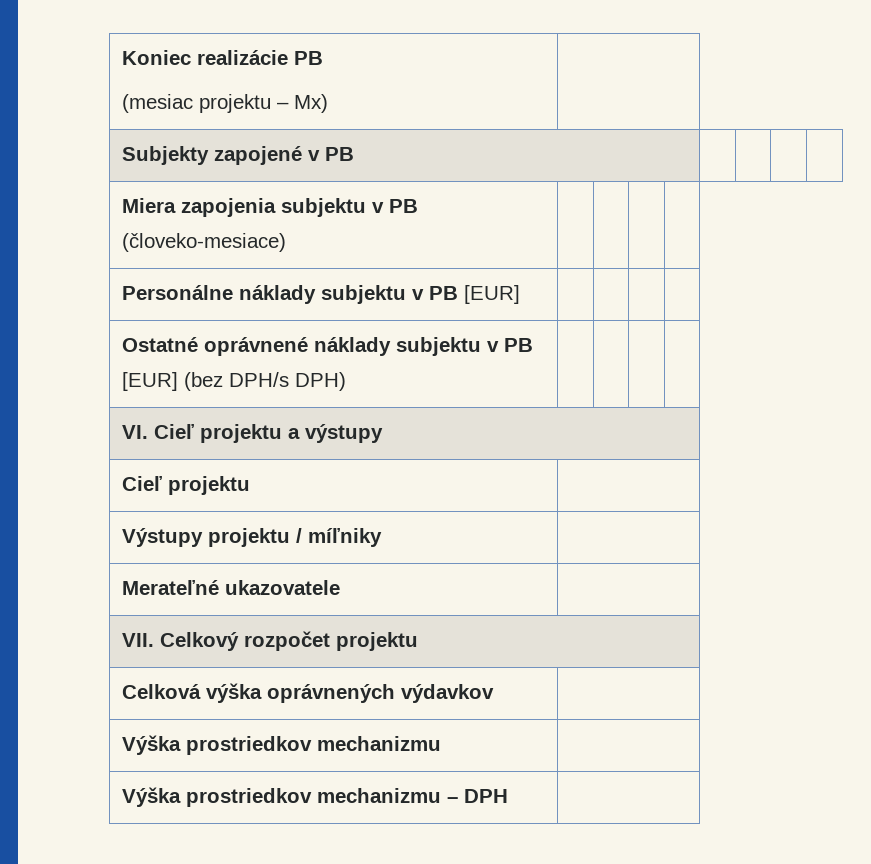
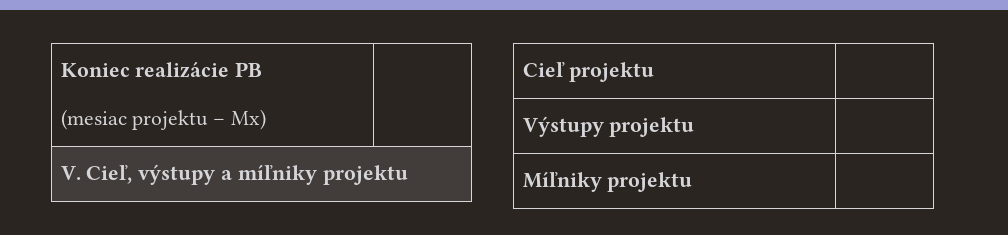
- Subjekty zapojené v PB | | | |
- Miera zapojenia subjektu v PB (človeko-mesiace) | | | |
- Personálne náklady subjektu v PB [EUR] | | | |
- Ostatné oprávnené náklady subjektu v PB [EUR] (bez DPH/s DPH) | | | |
- VI. Cieľ projektu a výstupy
+ V. Cieľ, výstupy a míľniky projektu
- Výstupy projektu / míľniky |
- Merateľné ukazovatele |
- VII. Celkový rozpočet projektu
- Celková výška oprávnených výdavkov |
- Výška prostriedkov mechanizmu |
- Výška prostriedkov mechanizmu – DPH |
+ Výstupy projektu |
+ Míľniky projektu |

